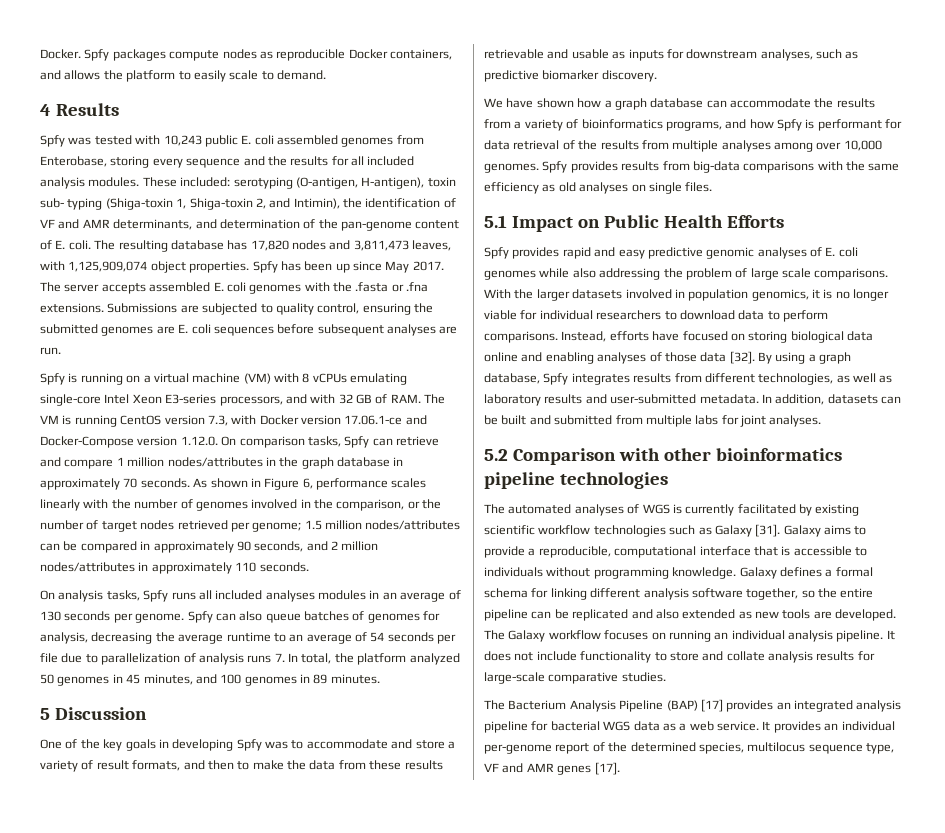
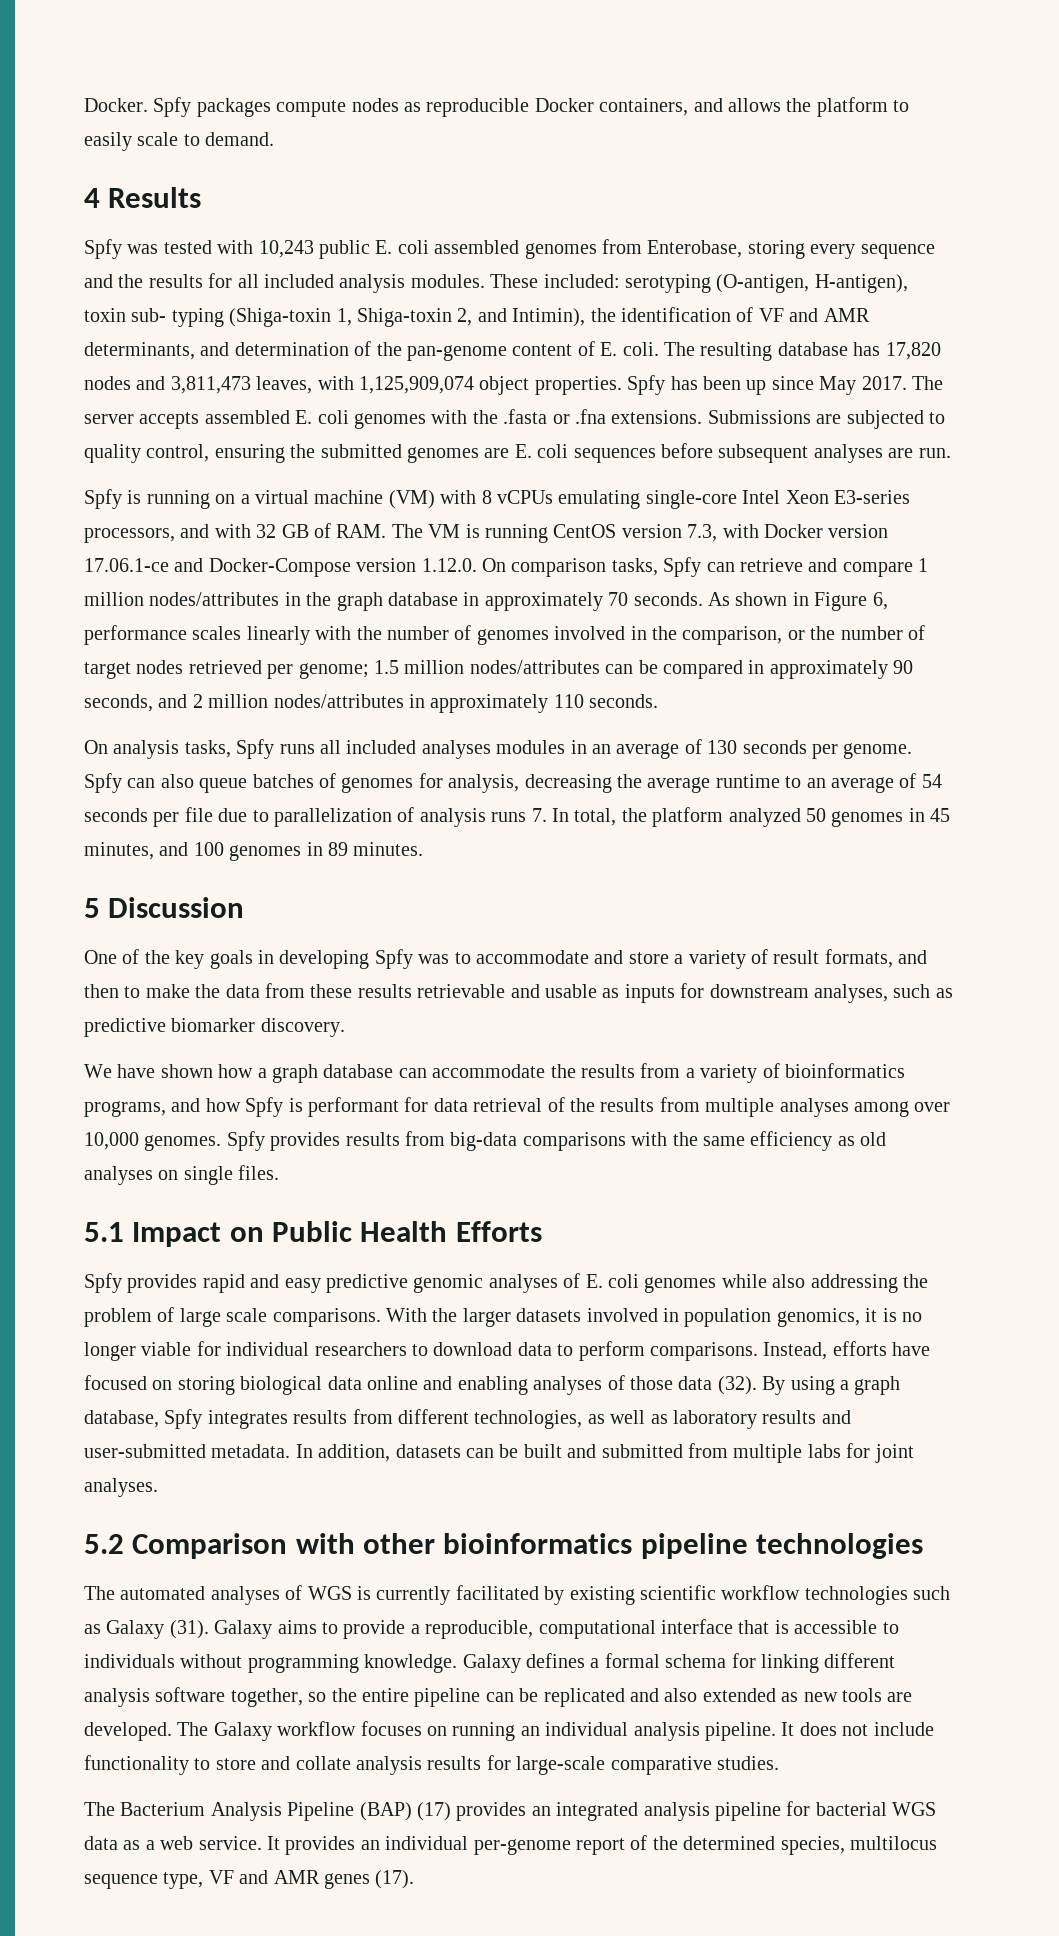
- Instead, efforts have focused on storing biological data online and enabling analyses of those data [32].
+ Instead, efforts have focused on storing biological data online and enabling analyses of those data (32).
- The automated analyses of WGS is currently facilitated by existing scientific workflow technologies such as Galaxy [31].
+ The automated analyses of WGS is currently facilitated by existing scientific workflow technologies such as Galaxy (31).
- The Bacterium Analysis Pipeline (BAP) [17] provides an integrated analysis pipeline for bacterial WGS data as a web service.
+ The Bacterium Analysis Pipeline (BAP) (17) provides an integrated analysis pipeline for bacterial WGS data as a web service.
- It provides an individual per-genome report of the determined species, multilocus sequence type, VF and AMR genes [17].
+ It provides an individual per-genome report of the determined species, multilocus sequence type, VF and AMR genes (17).

